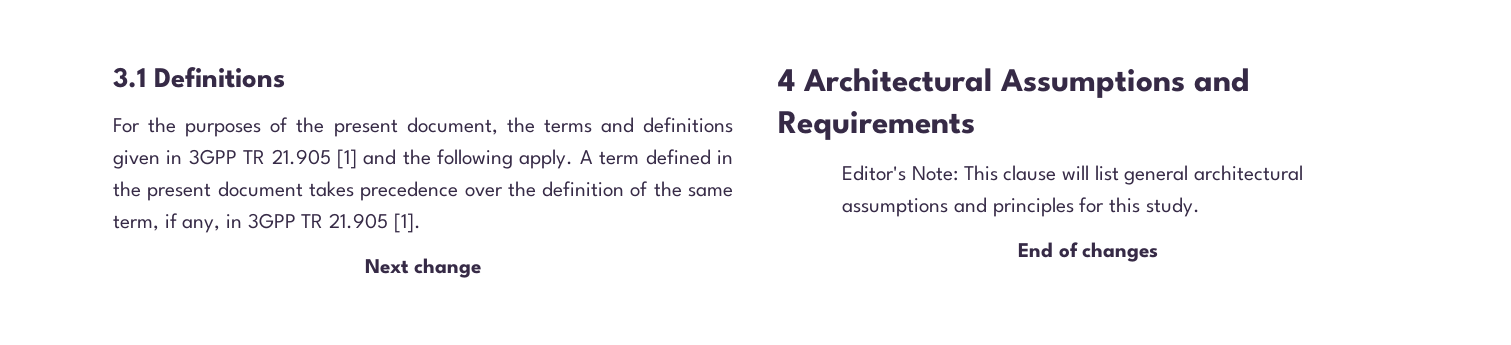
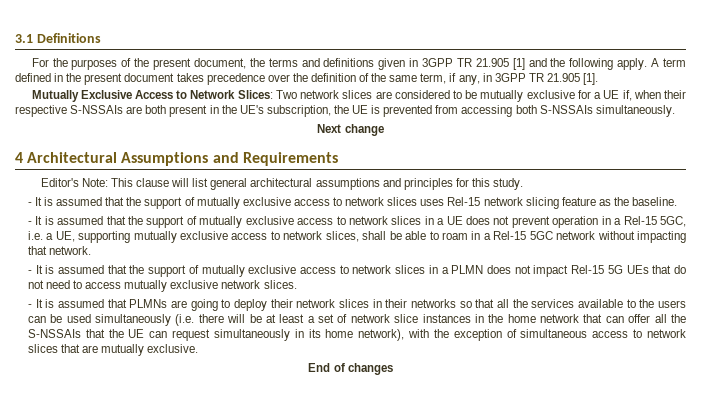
+ Mutually Exclusive Access to Network Slices: Two network slices are considered to be mutually exclusive for a UE if, when their respective S-NSSAIs are both present in the UE's subscription, the UE is prevented from accessing both S-NSSAIs simultaneously.
+ - It is assumed that the support of mutually exclusive access to network slices uses Rel-15 network slicing feature as the baseline.
+ - It is assumed that the support of mutually exclusive access to network slices in a UE does not prevent operation in a Rel-15 5GC, i.e. a UE, supporting mutually exclusive access to network slices, shall be able to roam in a Rel-15 5GC network without impacting that network.
+ - It is assumed that the support of mutually exclusive access to network slices in a PLMN does not impact Rel-15 5G UEs that do not need to access mutually exclusive network slices.
+ - It is assumed that PLMNs are going to deploy their network slices in their networks so that all the services available to the users can be used simultaneously (i.e. there will be at least a set of network slice instances in the home network that can offer all the S-NSSAIs that the UE can request simultaneously in its home network), with the exception of simultaneous access to network slices that are mutually exclusive.

